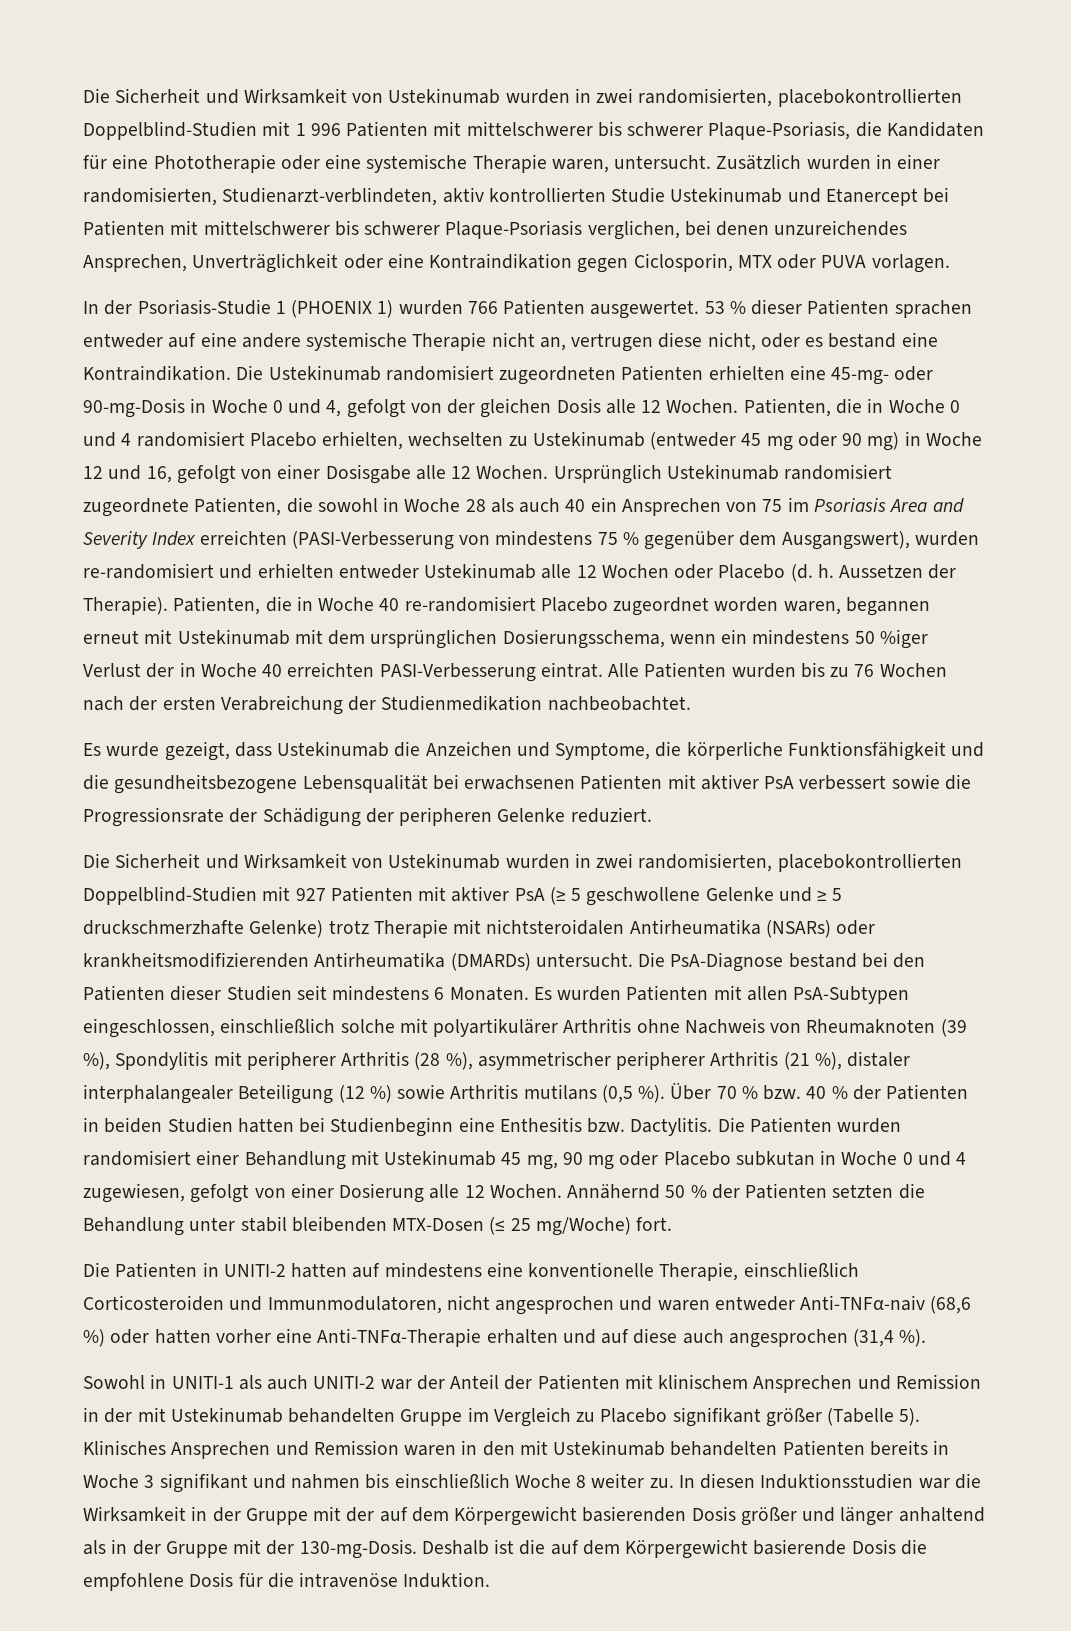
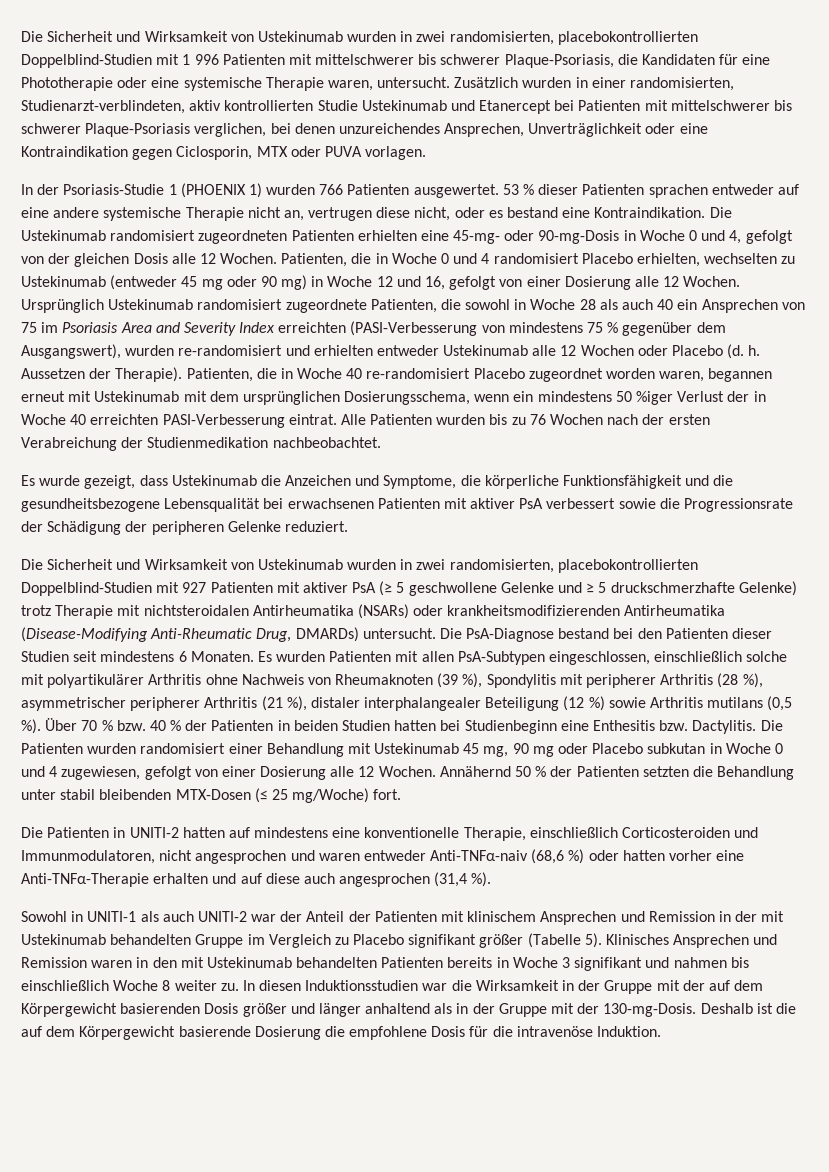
- Patienten, die in Woche 0 und 4 randomisiert Placebo erhielten, wechselten zu Ustekinumab (entweder 45 mg oder 90 mg) in Woche 12 und 16, gefolgt von einer Dosisgabe alle 12 Wochen.
+ Patienten, die in Woche 0 und 4 randomisiert Placebo erhielten, wechselten zu Ustekinumab (entweder 45 mg oder 90 mg) in Woche 12 und 16, gefolgt von einer Dosierung alle 12 Wochen.
- Die Sicherheit und Wirksamkeit von Ustekinumab wurden in zwei randomisierten, placebokontrollierten Doppelblind-Studien mit 927 Patienten mit aktiver PsA (≥ 5 geschwollene Gelenke und ≥ 5 druckschmerzhafte Gelenke) trotz Therapie mit nichtsteroidalen Antirheumatika (NSARs) oder krankheitsmodifizierenden Antirheumatika (DMARDs) untersucht.
+ Die Sicherheit und Wirksamkeit von Ustekinumab wurden in zwei randomisierten, placebokontrollierten Doppelblind-Studien mit 927 Patienten mit aktiver PsA (≥ 5 geschwollene Gelenke und ≥ 5 druckschmerzhafte Gelenke) trotz Therapie mit nichtsteroidalen Antirheumatika (NSARs) oder krankheitsmodifizierenden Antirheumatika (Disease-Modifying Anti-Rheumatic Drug, DMARDs) untersucht.
- Deshalb ist die auf dem Körpergewicht basierende Dosis die empfohlene Dosis für die intravenöse Induktion.
+ Deshalb ist die auf dem Körpergewicht basierende Dosierung die empfohlene Dosis für die intravenöse Induktion.

